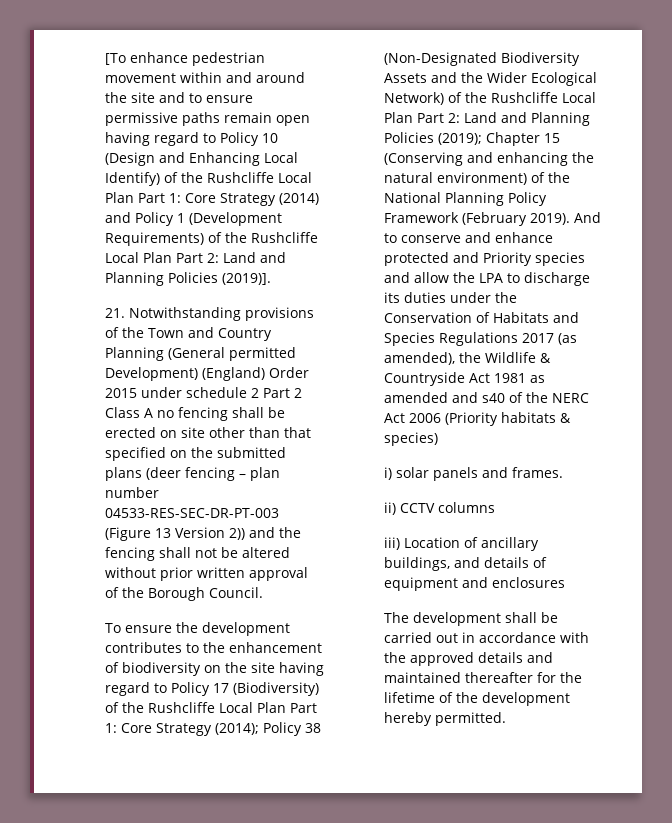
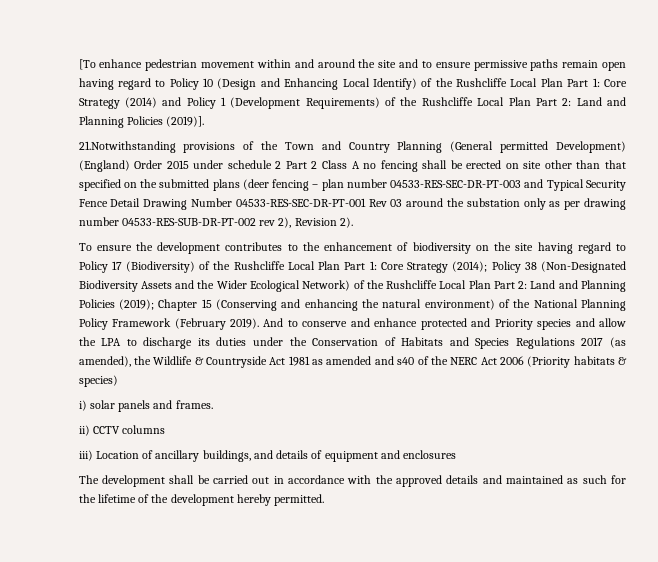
- 21. Notwithstanding provisions of the Town and Country Planning (General permitted Development) (England) Order 2015 under schedule 2 Part 2 Class A no fencing shall be erected on site other than that specified on the submitted plans (deer fencing – plan number 04533-RES-SEC-DR-PT-003 (Figure 13 Version 2)) and the fencing shall not be altered without prior written approval of the Borough Council.
+ 21.Notwithstanding provisions of the Town and Country Planning (General permitted Development) (England) Order 2015 under schedule 2 Part 2 Class A no fencing shall be erected on site other than that specified on the submitted plans (deer fencing – plan number 04533-RES-SEC-DR-PT-003 and Typical Security Fence Detail Drawing Number 04533-RES-SEC-DR-PT-001 Rev 03 around the substation only as per drawing number 04533-RES-SUB-DR-PT-002 rev 2), Revision 2).
- The development shall be carried out in accordance with the approved details and maintained thereafter for the lifetime of the development hereby permitted.
+ The development shall be carried out in accordance with the approved details and maintained as such for the lifetime of the development hereby permitted.

